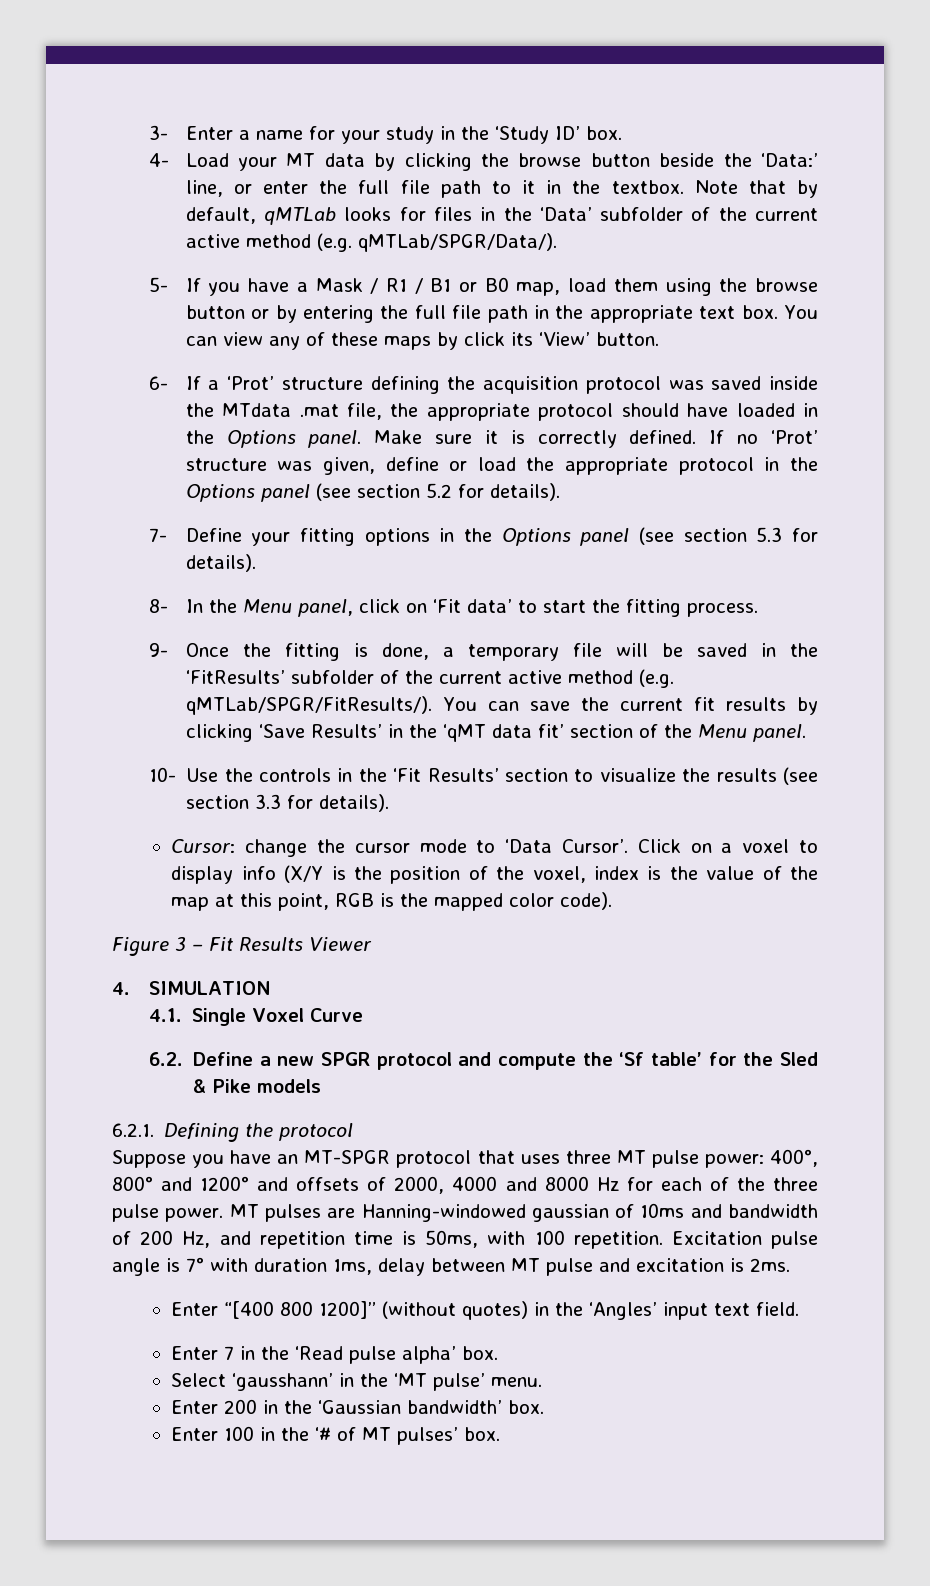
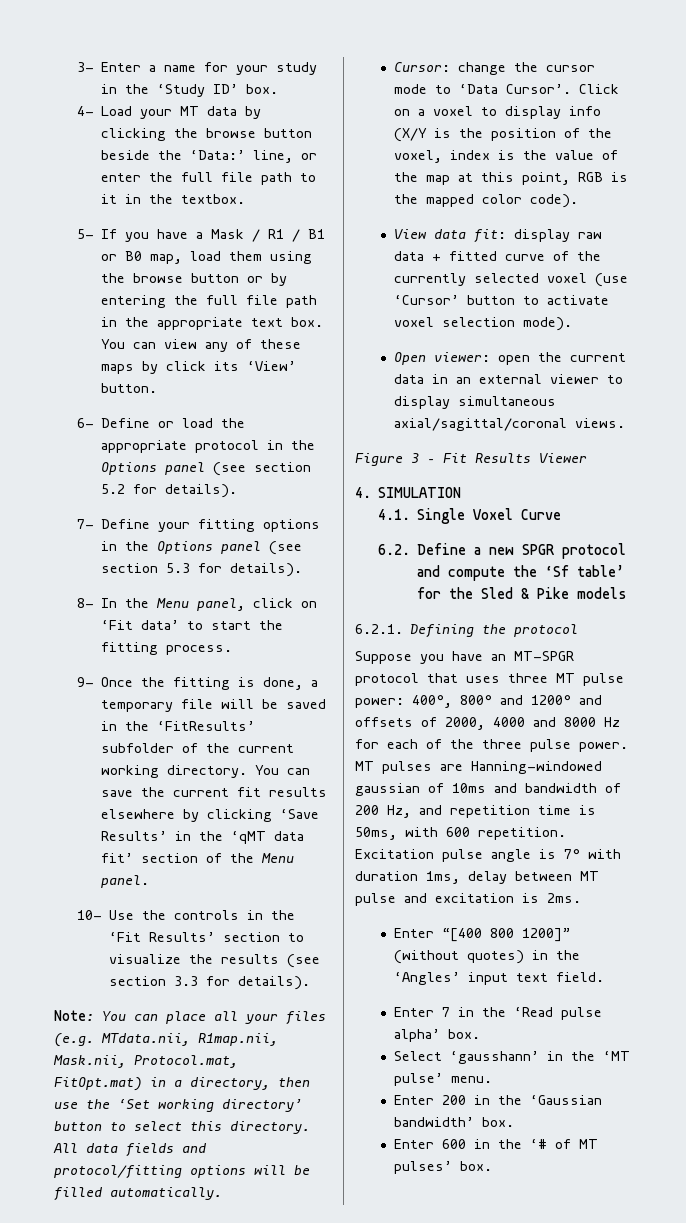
- Note that by default, qMTLab looks for files in the ‘Data’ subfolder of the current active method (e.g. qMTLab/SPGR/Data/).
- 6- If a ‘Prot’ structure defining the acquisition protocol was saved inside the MTdata .mat file, the appropriate protocol should have loaded in the Options panel. Make sure it is correctly defined. If no ‘Prot’ structure was given, define or load the appropriate protocol in the Options panel (see section 5.2 for details).
+ 6- Define or load the appropriate protocol in the Options panel (see section 5.2 for details).
- 9- Once the fitting is done, a temporary file will be saved in the ‘FitResults’ subfolder of the current active method (e.g. qMTLab/SPGR/FitResults/).
+ 9- Once the fitting is done, a temporary file will be saved in the ‘FitResults’ subfolder of the current working directory.
- You can save the current fit results by clicking ‘Save Results’ in the ‘qMT data fit’ section of the Menu panel.
+ You can save the current fit results elsewhere by clicking ‘Save Results’ in the ‘qMT data fit’ section of the Menu panel.
+ Note: You can place all your files (e.g. MTdata.nii, R1map.nii, Mask.nii, Protocol.mat, FitOpt.mat) in a directory, then use the ‘Set working directory’ button to select this directory. All data fields and protocol/fitting options will be filled automatically.
+ View data fit: display raw data + fitted curve of the currently selected voxel (use ‘Cursor’ button to activate voxel selection mode).
+ Open viewer: open the current data in an external viewer to display simultaneous axial/sagittal/coronal views.
- MT pulses are Hanning-windowed gaussian of 10ms and bandwidth of 200 Hz, and repetition time is 50ms, with 100 repetition.
+ MT pulses are Hanning-windowed gaussian of 10ms and bandwidth of 200 Hz, and repetition time is 50ms, with 600 repetition.
- Enter 100 in the ‘# of MT pulses’ box.
+ Enter 600 in the ‘# of MT pulses’ box.

